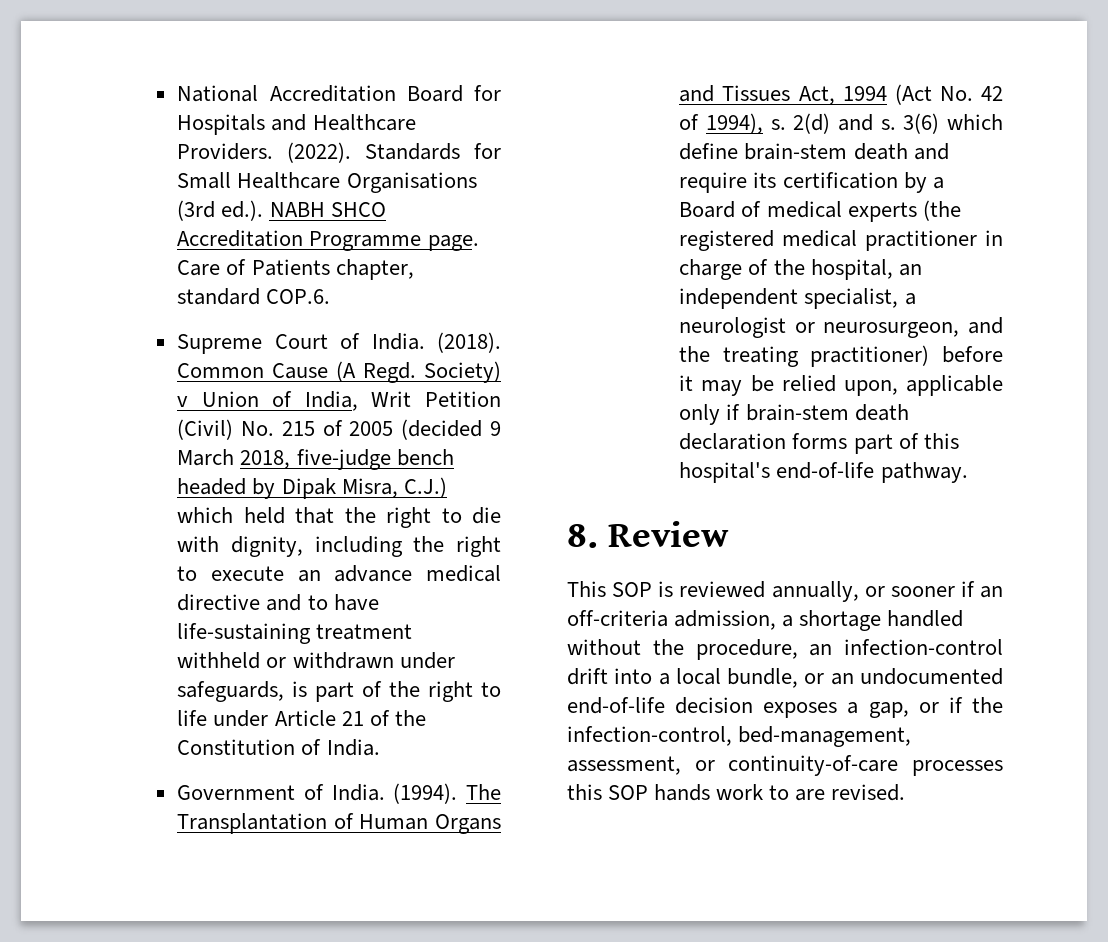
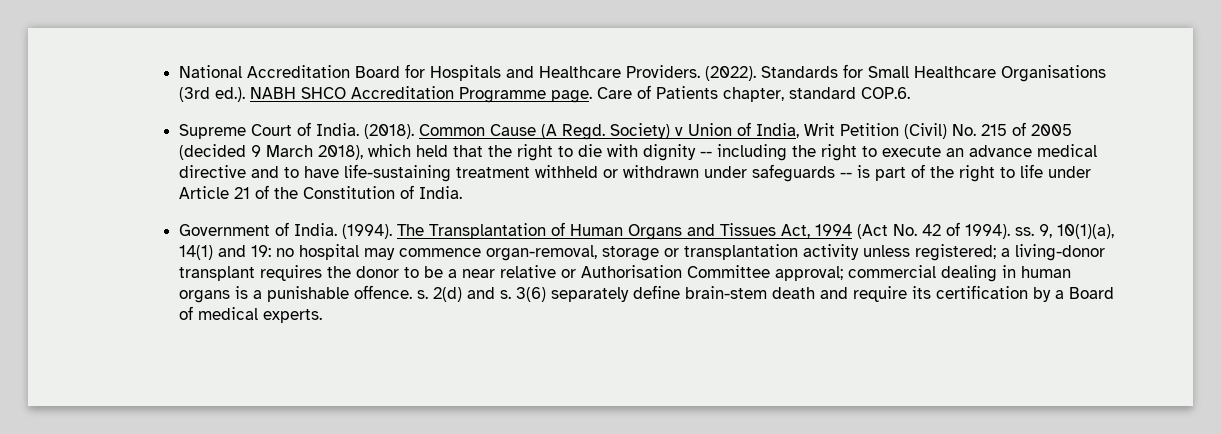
- Society) v Union of India, Writ Petition (Civil) No. 215 of 2005 (decided 9 March 2018, five-judge bench headed by Dipak Misra, C.J.) which held that the right to die with dignity, including the right to execute an advance medical directive and to have life-sustaining treatment withheld or withdrawn under safeguards, is part of the right to life under Article 21 of the Constitution of India.
+ Society) v Union of India, Writ Petition (Civil) No. 215 of 2005 (decided 9 March 2018), which held that the right to die with dignity -- including the right to execute an advance medical directive and to have life-sustaining treatment withheld or withdrawn under safeguards -- is part of the right to life under Article 21 of the Constitution of India.
- The Transplantation of Human Organs and Tissues Act, 1994 (Act No. 42 of 1994), s.
+ The Transplantation of Human Organs and Tissues Act, 1994 (Act No. 42 of 1994). ss. 9, 10(1)(a), 14(1) and 19: no hospital may commence organ-removal, storage or transplantation activity unless registered; a living-donor transplant requires the donor to be a near relative or Authorisation Committee approval; commercial dealing in human organs is a punishable offence. s.
- 3(6) which define brain-stem death and require its certification by a Board of medical experts (the registered medical practitioner in charge of the hospital, an independent specialist, a neurologist or neurosurgeon, and the treating practitioner) before it may be relied upon, applicable only if brain-stem death declaration forms part of this hospital's end-of-life pathway.
- 8. Review
- This SOP is reviewed annually, or sooner if an off-criteria admission, a shortage handled without the procedure, an infection-control drift into a local bundle, or an undocumented end-of-life decision exposes a gap, or if the infection-control, bed-management, assessment, or continuity-of-care processes this SOP hands work to are revised.
+ 3(6) separately define brain-stem death and require its certification by a Board of medical experts.

